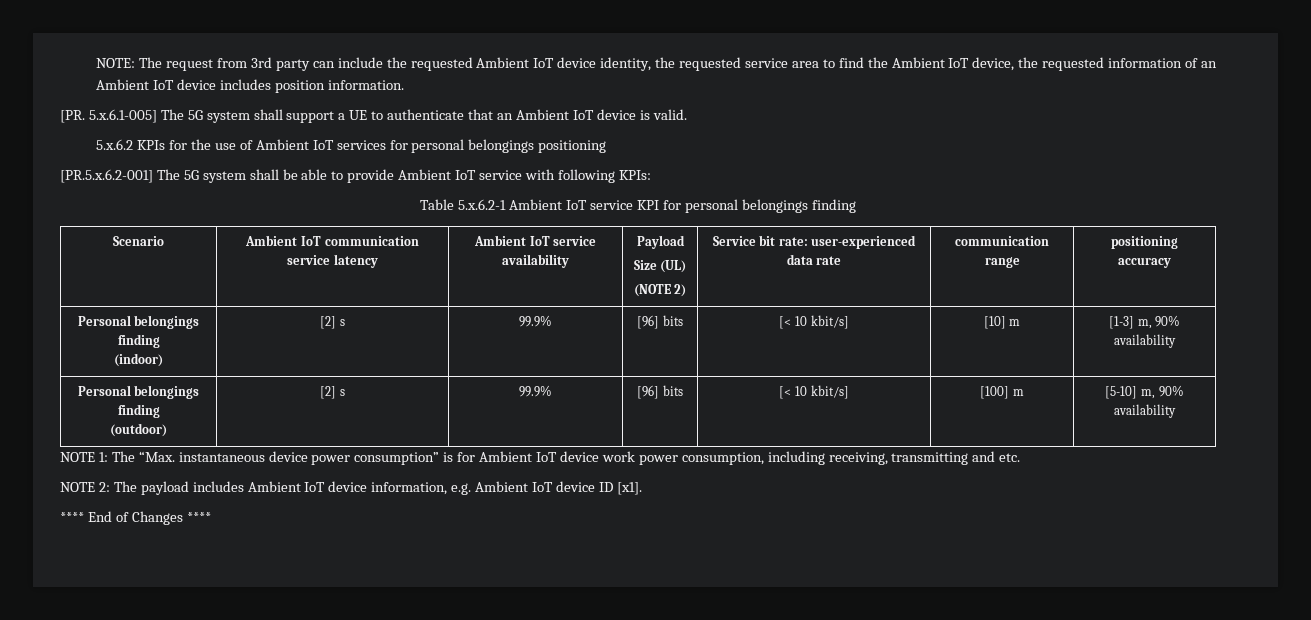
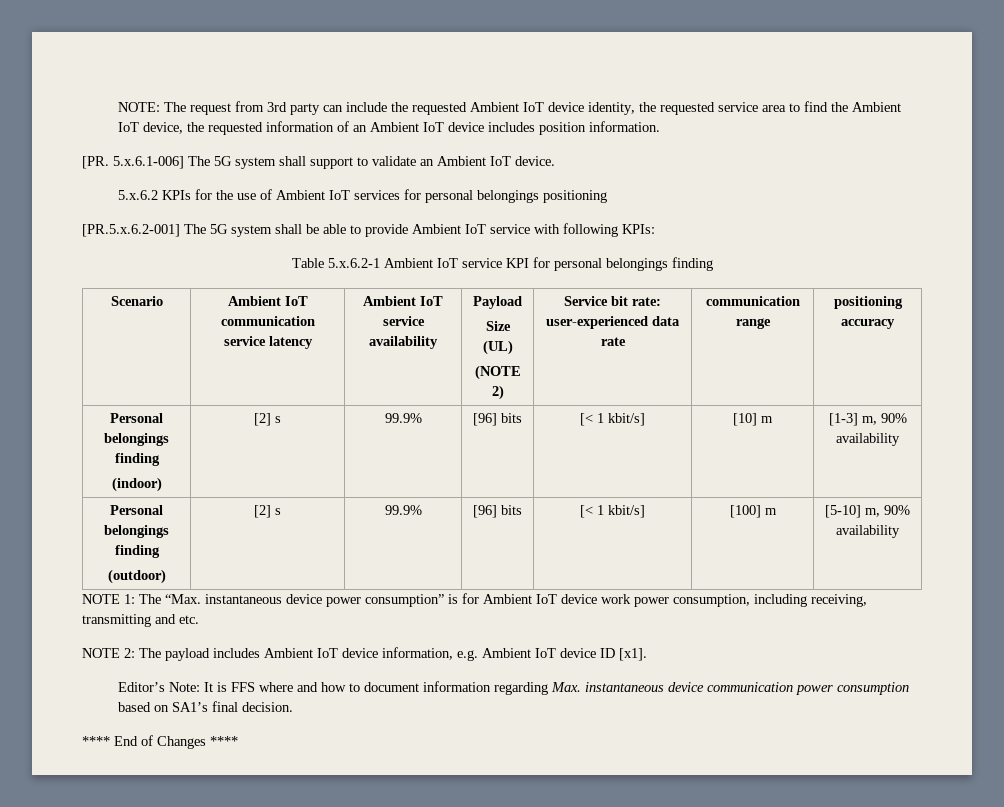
- [PR. 5.x.6.1-005] The 5G system shall support a UE to authenticate that an Ambient IoT device is valid.
+ [PR. 5.x.6.1-006] The 5G system shall support to validate an Ambient IoT device.
  Scenario | Ambient IoT communication service latency | Ambient IoT service availability | Payload
  Size (UL)
  (NOTE 2) | Service bit rate: user-experienced data rate | communication range | positioning accuracy
  Personal belongings finding
- (indoor) | [2] s | 99.9% | [96] bits | [< 10 kbit/s] | [10] m | [1-3] m, 90% availability
+ (indoor) | [2] s | 99.9% | [96] bits | [< 1 kbit/s] | [10] m | [1-3] m, 90% availability
  Personal belongings finding
- (outdoor) | [2] s | 99.9% | [96] bits | [< 10 kbit/s] | [100] m | [5-10] m, 90% availability
+ (outdoor) | [2] s | 99.9% | [96] bits | [< 1 kbit/s] | [100] m | [5-10] m, 90% availability
+ Editor’s Note: It is FFS where and how to document information regarding Max. instantaneous device communication power consumption based on SA1’s final decision.

